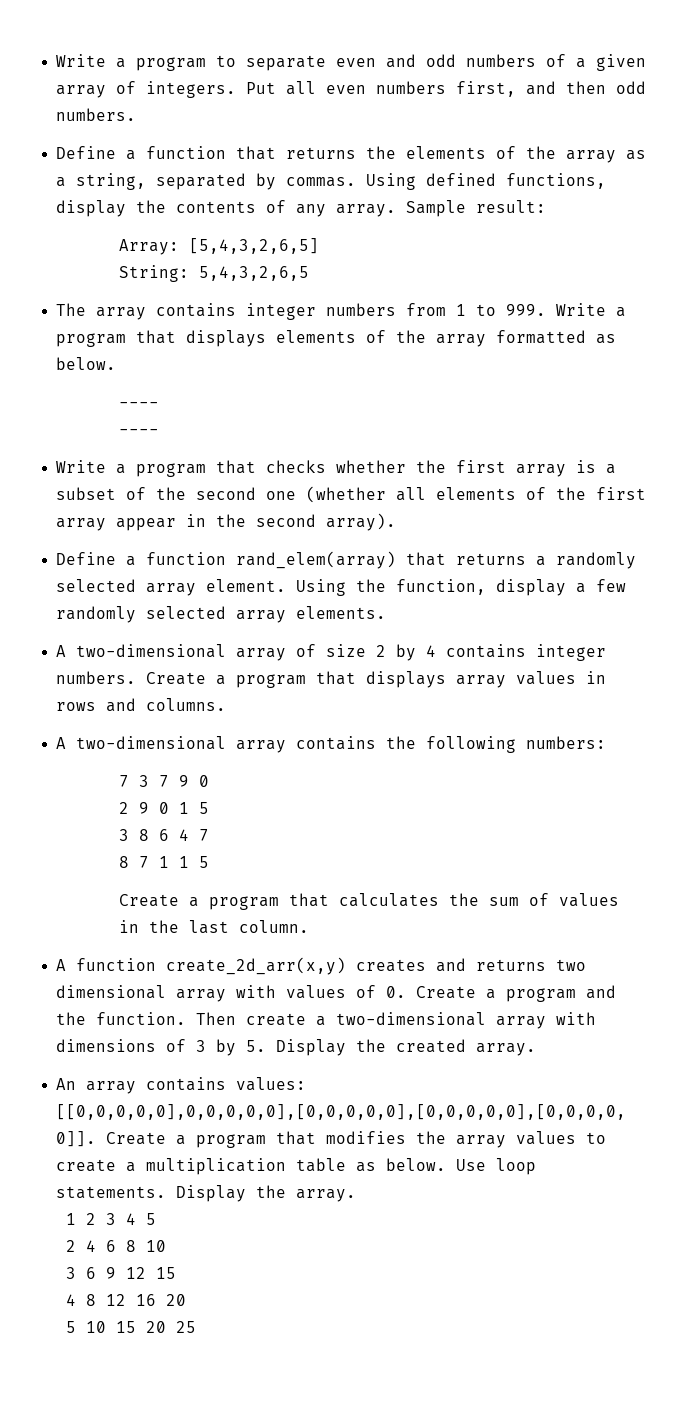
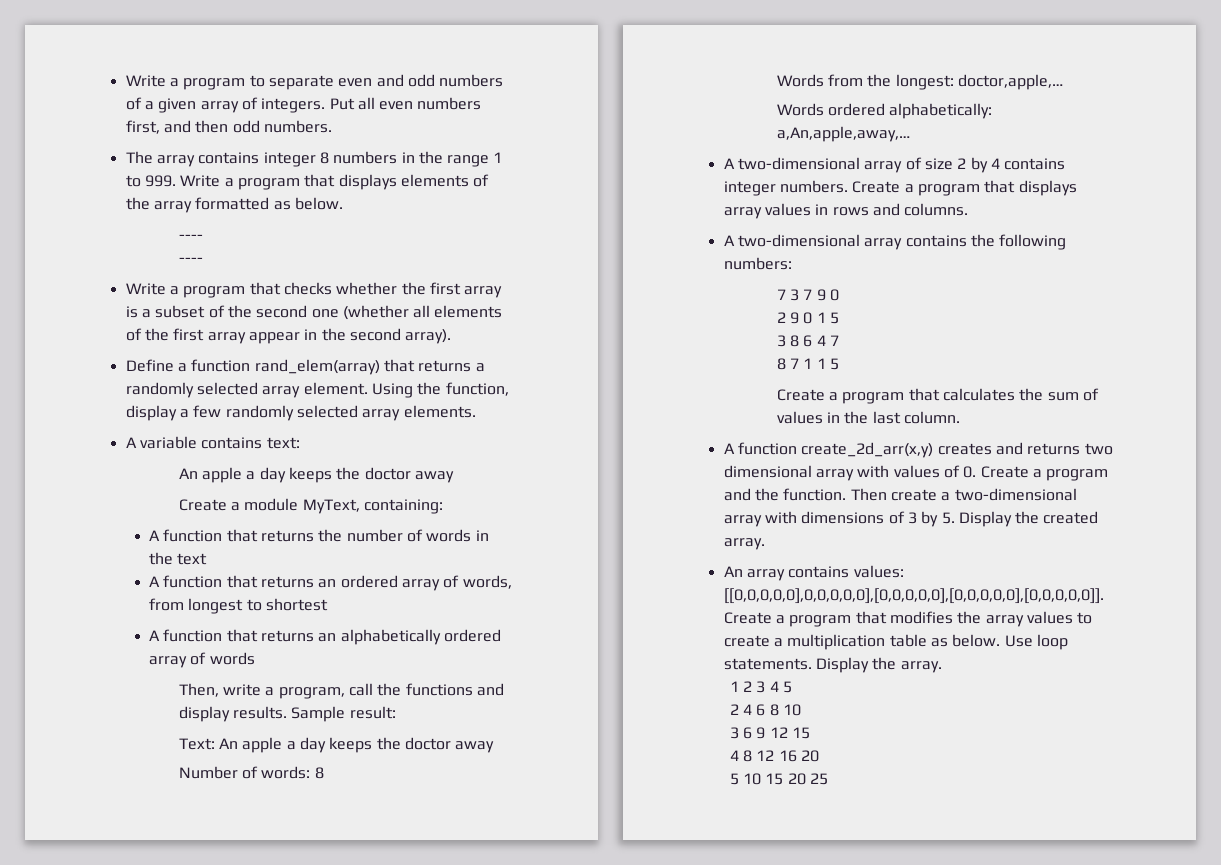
- Define a function that returns the elements of the array as a string, separated by commas. Using defined functions, display the contents of any array. Sample result:
- Array: [5,4,3,2,6,5]
- String: 5,4,3,2,6,5
- The array contains integer numbers from 1 to 999. Write a program that displays elements of the array formatted as below.
+ The array contains integer 8 numbers in the range 1 to 999. Write a program that displays elements of the array formatted as below.
+ A variable contains text:
+ An apple a day keeps the doctor away
+ Create a module MyText, containing:
+ A function that returns the number of words in the text
+ A function that returns an ordered array of words, from longest to shortest
+ A function that returns an alphabetically ordered array of words
+ Then, write a program, call the functions and display results. Sample result:
+ Text: An apple a day keeps the doctor away
+ Number of words: 8
+ Words from the longest: doctor,apple,…
+ Words ordered alphabetically: a,An,apple,away,…

